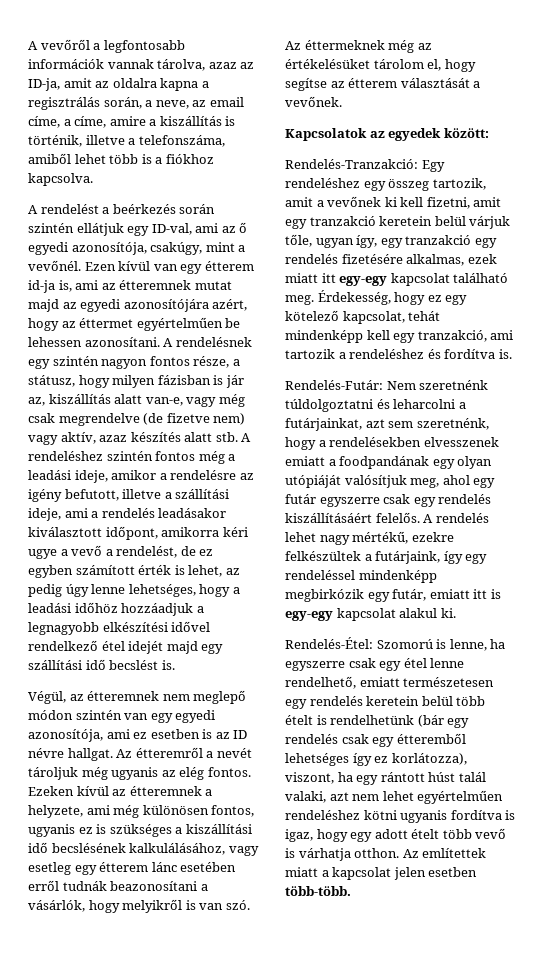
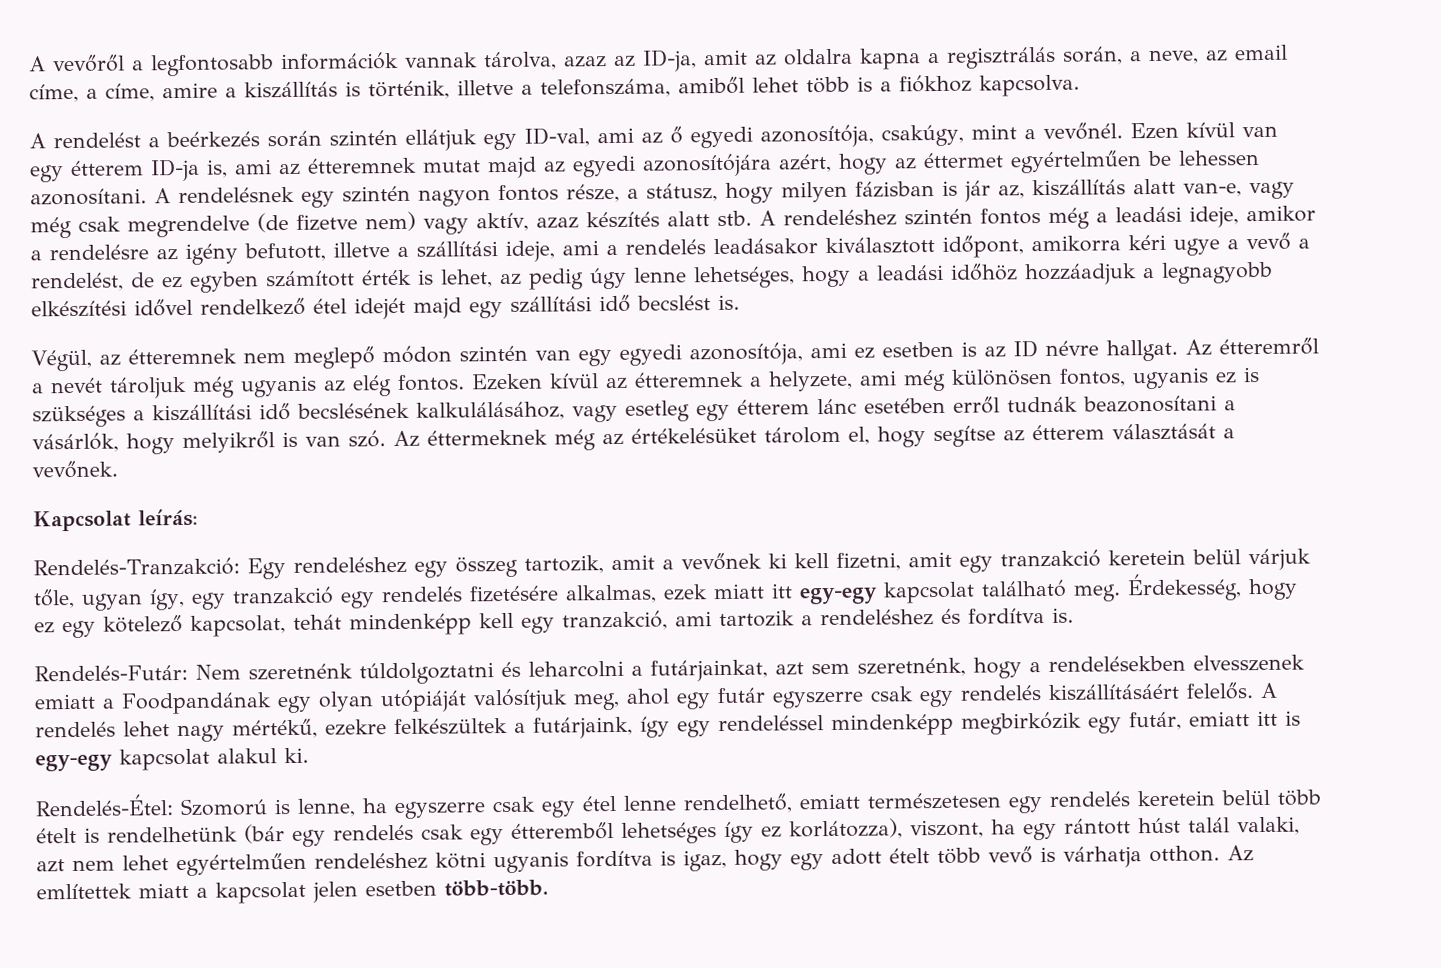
- Ezen kívül van egy étterem id-ja is, ami az étteremnek mutat majd az egyedi azonosítójára azért, hogy az éttermet egyértelműen be lehessen azonosítani.
+ Ezen kívül van egy étterem ID-ja is, ami az étteremnek mutat majd az egyedi azonosítójára azért, hogy az éttermet egyértelműen be lehessen azonosítani.
- Kapcsolatok az egyedek között:
+ Kapcsolat leírás:
- Rendelés-Futár: Nem szeretnénk túldolgoztatni és leharcolni a futárjainkat, azt sem szeretnénk, hogy a rendelésekben elvesszenek emiatt a foodpandának egy olyan utópiáját valósítjuk meg, ahol egy futár egyszerre csak egy rendelés kiszállításáért felelős.
+ Rendelés-Futár: Nem szeretnénk túldolgoztatni és leharcolni a futárjainkat, azt sem szeretnénk, hogy a rendelésekben elvesszenek emiatt a Foodpandának egy olyan utópiáját valósítjuk meg, ahol egy futár egyszerre csak egy rendelés kiszállításáért felelős.

